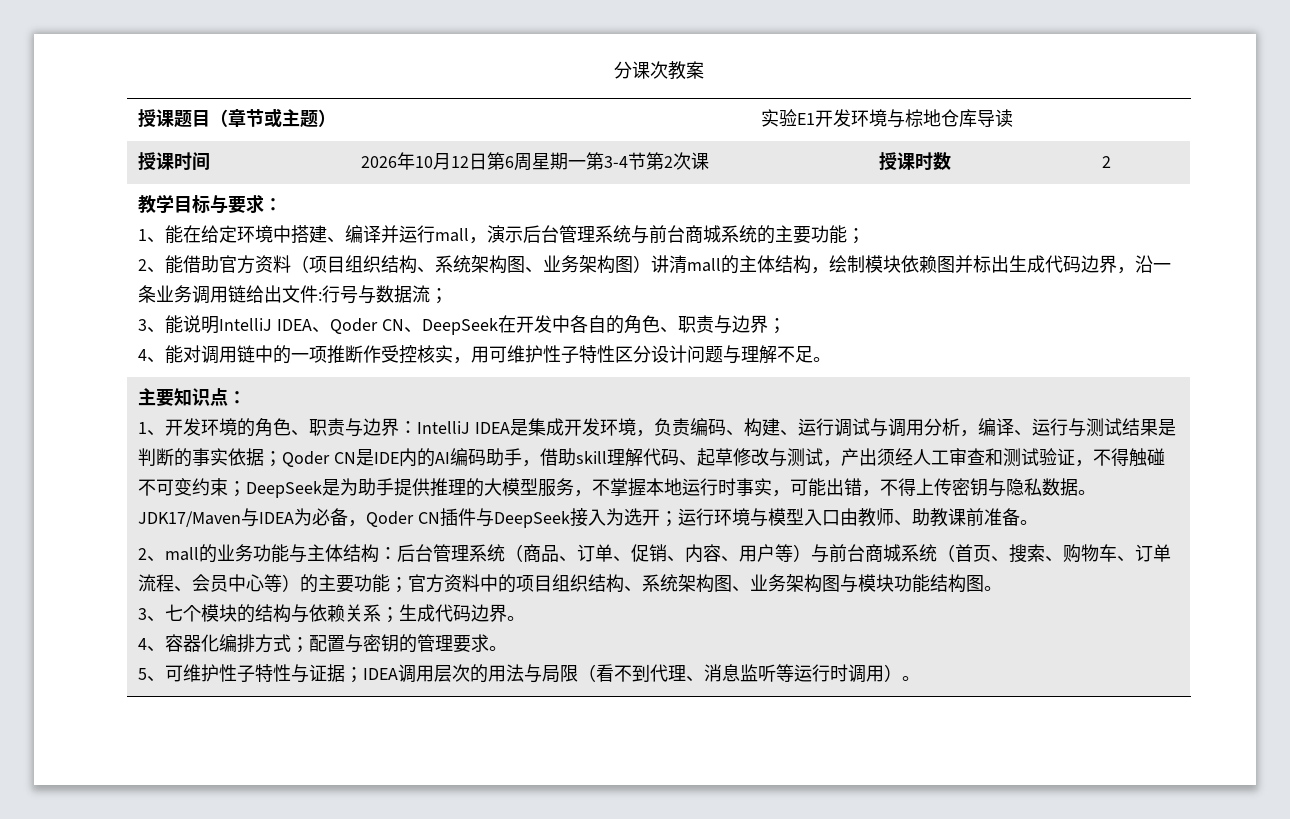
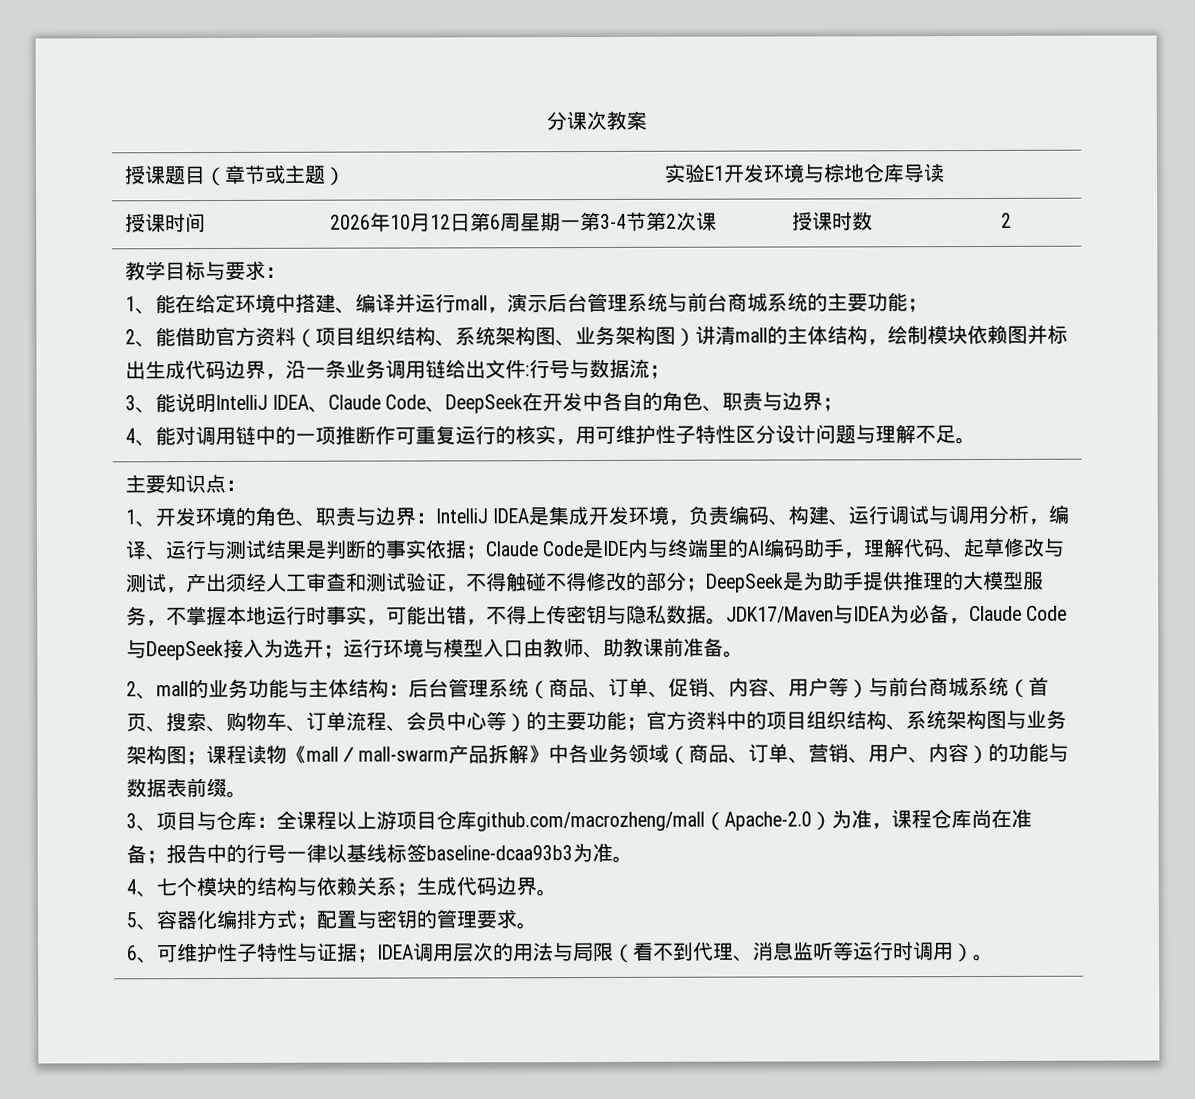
- 3、能说明IntelliJ IDEA、Qoder CN、DeepSeek在开发中各自的角色、职责与边界；
+ 3、能说明IntelliJ IDEA、Claude Code、DeepSeek在开发中各自的角色、职责与边界；
- 4、能对调用链中的一项推断作受控核实，用可维护性子特性区分设计问题与理解不足。
+ 4、能对调用链中的一项推断作可重复运行的核实，用可维护性子特性区分设计问题与理解不足。
- Qoder CN是IDE内的AI编码助手，借助skill理解代码、起草修改与测试，产出须经人工审查和测试验证，不得触碰不可变约束；
+ Claude Code是IDE内与终端里的AI编码助手，理解代码、起草修改与测试，产出须经人工审查和测试验证，不得触碰不得修改的部分；
- JDK17/Maven与IDEA为必备，Qoder CN插件与DeepSeek接入为选开；运行环境与模型入口由教师、助教课前准备。
+ JDK17/Maven与IDEA为必备，Claude Code与DeepSeek接入为选开；运行环境与模型入口由教师、助教课前准备。
- 2、mall的业务功能与主体结构：后台管理系统（商品、订单、促销、内容、用户等）与前台商城系统（首页、搜索、购物车、订单流程、会员中心等）的主要功能；官方资料中的项目组织结构、系统架构图、业务架构图与模块功能结构图。
- 3、七个模块的结构与依赖关系；生成代码边界。
+ 2、mall的业务功能与主体结构：后台管理系统（商品、订单、促销、内容、用户等）与前台商城系统（首页、搜索、购物车、订单流程、会员中心等）的主要功能；官方资料中的项目组织结构、系统架构图与业务架构图；课程读物《mall／mall-swarm产品拆解》中各业务领域（商品、订单、营销、用户、内容）的功能与数据表前缀。
+ 3、项目与仓库：全课程以上游项目仓库github.com/macrozheng/mall（Apache-2.0）为准，课程仓库尚在准备；报告中的行号一律以基线标签baseline-dcaa93b3为准。
+ 4、七个模块的结构与依赖关系；生成代码边界。
- 4、容器化编排方式；配置与密钥的管理要求。
+ 5、容器化编排方式；配置与密钥的管理要求。
- 5、可维护性子特性与证据；IDEA调用层次的用法与局限（看不到代理、消息监听等运行时调用）。
+ 6、可维护性子特性与证据；IDEA调用层次的用法与局限（看不到代理、消息监听等运行时调用）。

